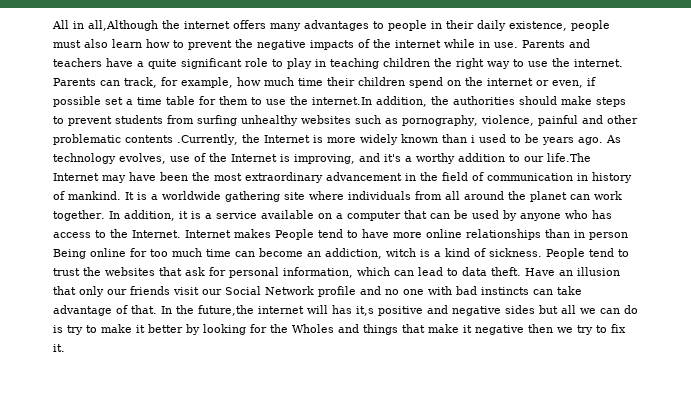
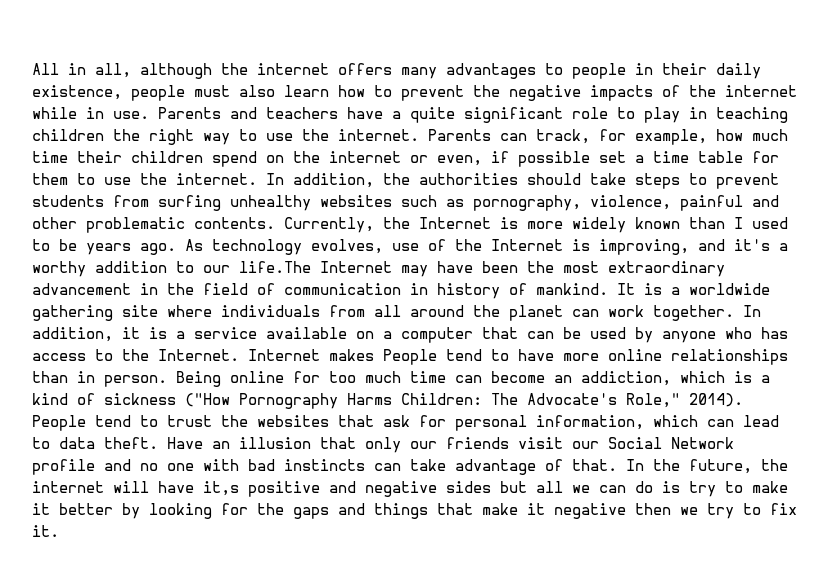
- All in all,Although the internet offers many advantages to people in their daily existence, people must also learn how to prevent the negative impacts of the internet while in use.
+ All in all, although the internet offers many advantages to people in their daily existence, people must also learn how to prevent the negative impacts of the internet while in use.
- Parents can track, for example, how much time their children spend on the internet or even, if possible set a time table for them to use the internet.In addition, the authorities should make steps to prevent students from surfing unhealthy websites such as pornography, violence, painful and other problematic contents .Currently, the Internet is more widely known than i used to be years ago.
+ Parents can track, for example, how much time their children spend on the internet or even, if possible set a time table for them to use the internet. In addition, the authorities should take steps to prevent students from surfing unhealthy websites such as pornography, violence, painful and other problematic contents. Currently, the Internet is more widely known than I used to be years ago.
- Internet makes People tend to have more online relationships than in person Being online for too much time can become an addiction, witch is a kind of sickness.
+ Internet makes People tend to have more online relationships than in person. Being online for too much time can become an addiction, which is a kind of sickness ("How Pornography Harms Children: The Advocate's Role," 2014).
- In the future,the internet will has it,s positive and negative sides but all we can do is try to make it better by looking for the Wholes and things that make it negative then we try to fix it.
+ In the future, the internet will have it,s positive and negative sides but all we can do is try to make it better by looking for the gaps and things that make it negative then we try to fix it.

